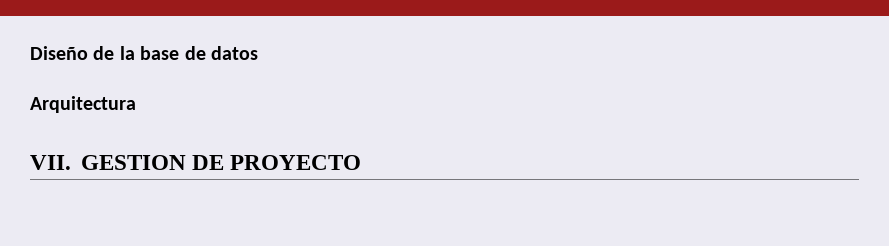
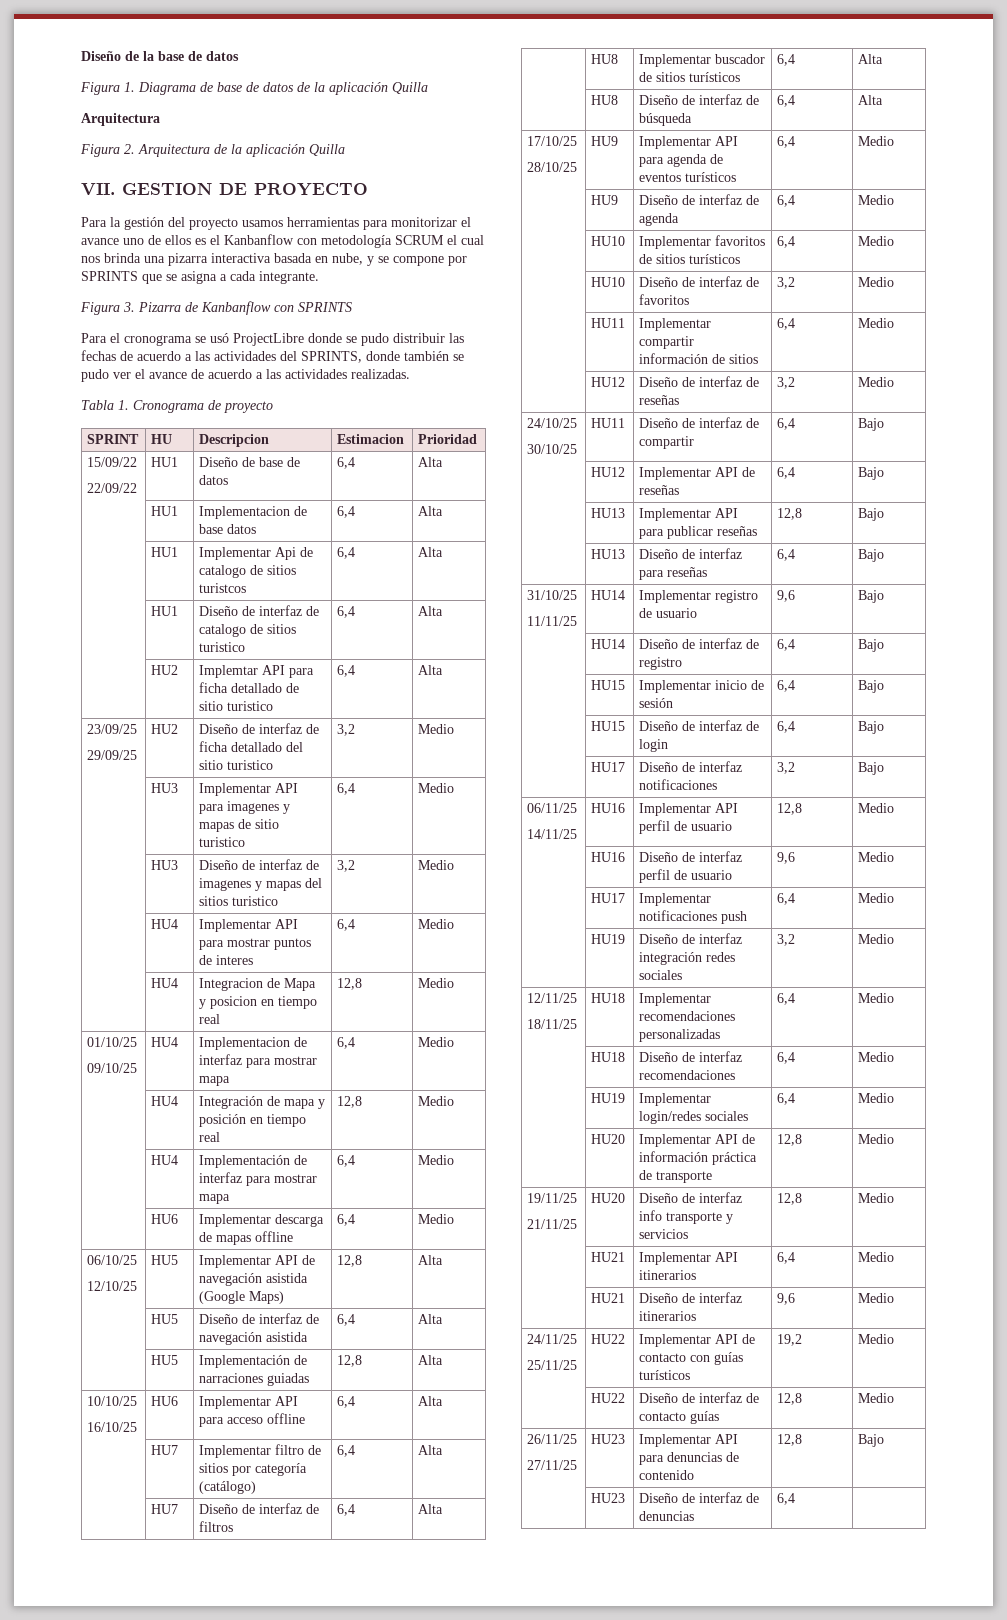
+ Figura 1. Diagrama de base de datos de la aplicación Quilla
  Arquitectura
+ Figura 2. Arquitectura de la aplicación Quilla
  VII. GESTION DE PROYECTO
+ Para la gestión del proyecto usamos herramientas para monitorizar el avance uno de ellos es el Kanbanflow con metodología SCRUM el cual nos brinda una pizarra interactiva basada en nube, y se compone por SPRINTS que se asigna a cada integrante.
+ Figura 3. Pizarra de Kanbanflow con SPRINTS
+ Para el cronograma se usó ProjectLibre donde se pudo distribuir las fechas de acuerdo a las actividades del SPRINTS, donde también se pudo ver el avance de acuerdo a las actividades realizadas.
+ Tabla 1. Cronograma de proyecto
+ SPRINT | HU | Descripcion | Estimacion | Prioridad
+ 15/09/22
+ 22/09/22 | HU1 | Diseño de base de datos | 6,4 | Alta
+ | HU1 | Implementacion de base datos | 6,4 | Alta
+ | HU1 | Implementar Api de catalogo de sitios turistcos | 6,4 | Alta
+ | HU1 | Diseño de interfaz de catalogo de sitios turistico | 6,4 | Alta
+ | HU2 | Implemtar API para ficha detallado de sitio turistico | 6,4 | Alta
+ 23/09/25
+ 29/09/25 | HU2 | Diseño de interfaz de ficha detallado del sitio turistico | 3,2 | Medio
+ | HU3 | Implementar API para imagenes y mapas de sitio turistico | 6,4 | Medio
+ | HU3 | Diseño de interfaz de imagenes y mapas del sitios turistico | 3,2 | Medio
+ | HU4 | Implementar API para mostrar puntos de interes | 6,4 | Medio
+ | HU4 | Integracion de Mapa y posicion en tiempo real | 12,8 | Medio
+ 01/10/25
+ 09/10/25 | HU4 | Implementacion de interfaz para mostrar mapa | 6,4 | Medio
+ | HU4 | Integración de mapa y posición en tiempo real | 12,8 | Medio
+ | HU4 | Implementación de interfaz para mostrar mapa | 6,4 | Medio
+ | HU6 | Implementar descarga de mapas offline | 6,4 | Medio
+ 06/10/25
+ 12/10/25 | HU5 | Implementar API de navegación asistida (Google Maps) | 12,8 | Alta
+ | HU5 | Diseño de interfaz de navegación asistida | 6,4 | Alta
+ | HU5 | Implementación de narraciones guiadas | 12,8 | Alta
+ 10/10/25
+ 16/10/25 | HU6 | Implementar API para acceso offline | 6,4 | Alta
+ | HU7 | Implementar filtro de sitios por categoría (catálogo) | 6,4 | Alta
+ | HU7 | Diseño de interfaz de filtros | 6,4 | Alta
+ | HU8 | Implementar buscador de sitios turísticos | 6,4 | Alta
+ | HU8 | Diseño de interfaz de búsqueda | 6,4 | Alta
+ 17/10/25
+ 28/10/25 | HU9 | Implementar API para agenda de eventos turísticos | 6,4 | Medio
+ | HU9 | Diseño de interfaz de agenda | 6,4 | Medio
+ | HU10 | Implementar favoritos de sitios turísticos | 6,4 | Medio
+ | HU10 | Diseño de interfaz de favoritos | 3,2 | Medio
+ | HU11 | Implementar compartir información de sitios | 6,4 | Medio
+ | HU12 | Diseño de interfaz de reseñas | 3,2 | Medio
+ 24/10/25
+ 30/10/25 | HU11 | Diseño de interfaz de compartir | 6,4 | Bajo
+ | HU12 | Implementar API de reseñas | 6,4 | Bajo
+ | HU13 | Implementar API para publicar reseñas | 12,8 | Bajo
+ | HU13 | Diseño de interfaz para reseñas | 6,4 | Bajo
+ 31/10/25
+ 11/11/25 | HU14 | Implementar registro de usuario | 9,6 | Bajo
+ | HU14 | Diseño de interfaz de registro | 6,4 | Bajo
+ | HU15 | Implementar inicio de sesión | 6,4 | Bajo
+ | HU15 | Diseño de interfaz de login | 6,4 | Bajo
+ | HU17 | Diseño de interfaz notificaciones | 3,2 | Bajo
+ 06/11/25
+ 14/11/25 | HU16 | Implementar API perfil de usuario | 12,8 | Medio
+ | HU16 | Diseño de interfaz perfil de usuario | 9,6 | Medio
+ | HU17 | Implementar notificaciones push | 6,4 | Medio
+ | HU19 | Diseño de interfaz integración redes sociales | 3,2 | Medio
+ 12/11/25
+ 18/11/25 | HU18 | Implementar recomendaciones personalizadas | 6,4 | Medio
+ | HU18 | Diseño de interfaz recomendaciones | 6,4 | Medio
+ | HU19 | Implementar login/redes sociales | 6,4 | Medio
+ | HU20 | Implementar API de información práctica de transporte | 12,8 | Medio
+ 19/11/25
+ 21/11/25 | HU20 | Diseño de interfaz info transporte y servicios | 12,8 | Medio
+ | HU21 | Implementar API itinerarios | 6,4 | Medio
+ | HU21 | Diseño de interfaz itinerarios | 9,6 | Medio
+ 24/11/25
+ 25/11/25 | HU22 | Implementar API de contacto con guías turísticos | 19,2 | Medio
+ | HU22 | Diseño de interfaz de contacto guías | 12,8 | Medio
+ 26/11/25
+ 27/11/25 | HU23 | Implementar API para denuncias de contenido | 12,8 | Bajo
+ | HU23 | Diseño de interfaz de denuncias | 6,4 |

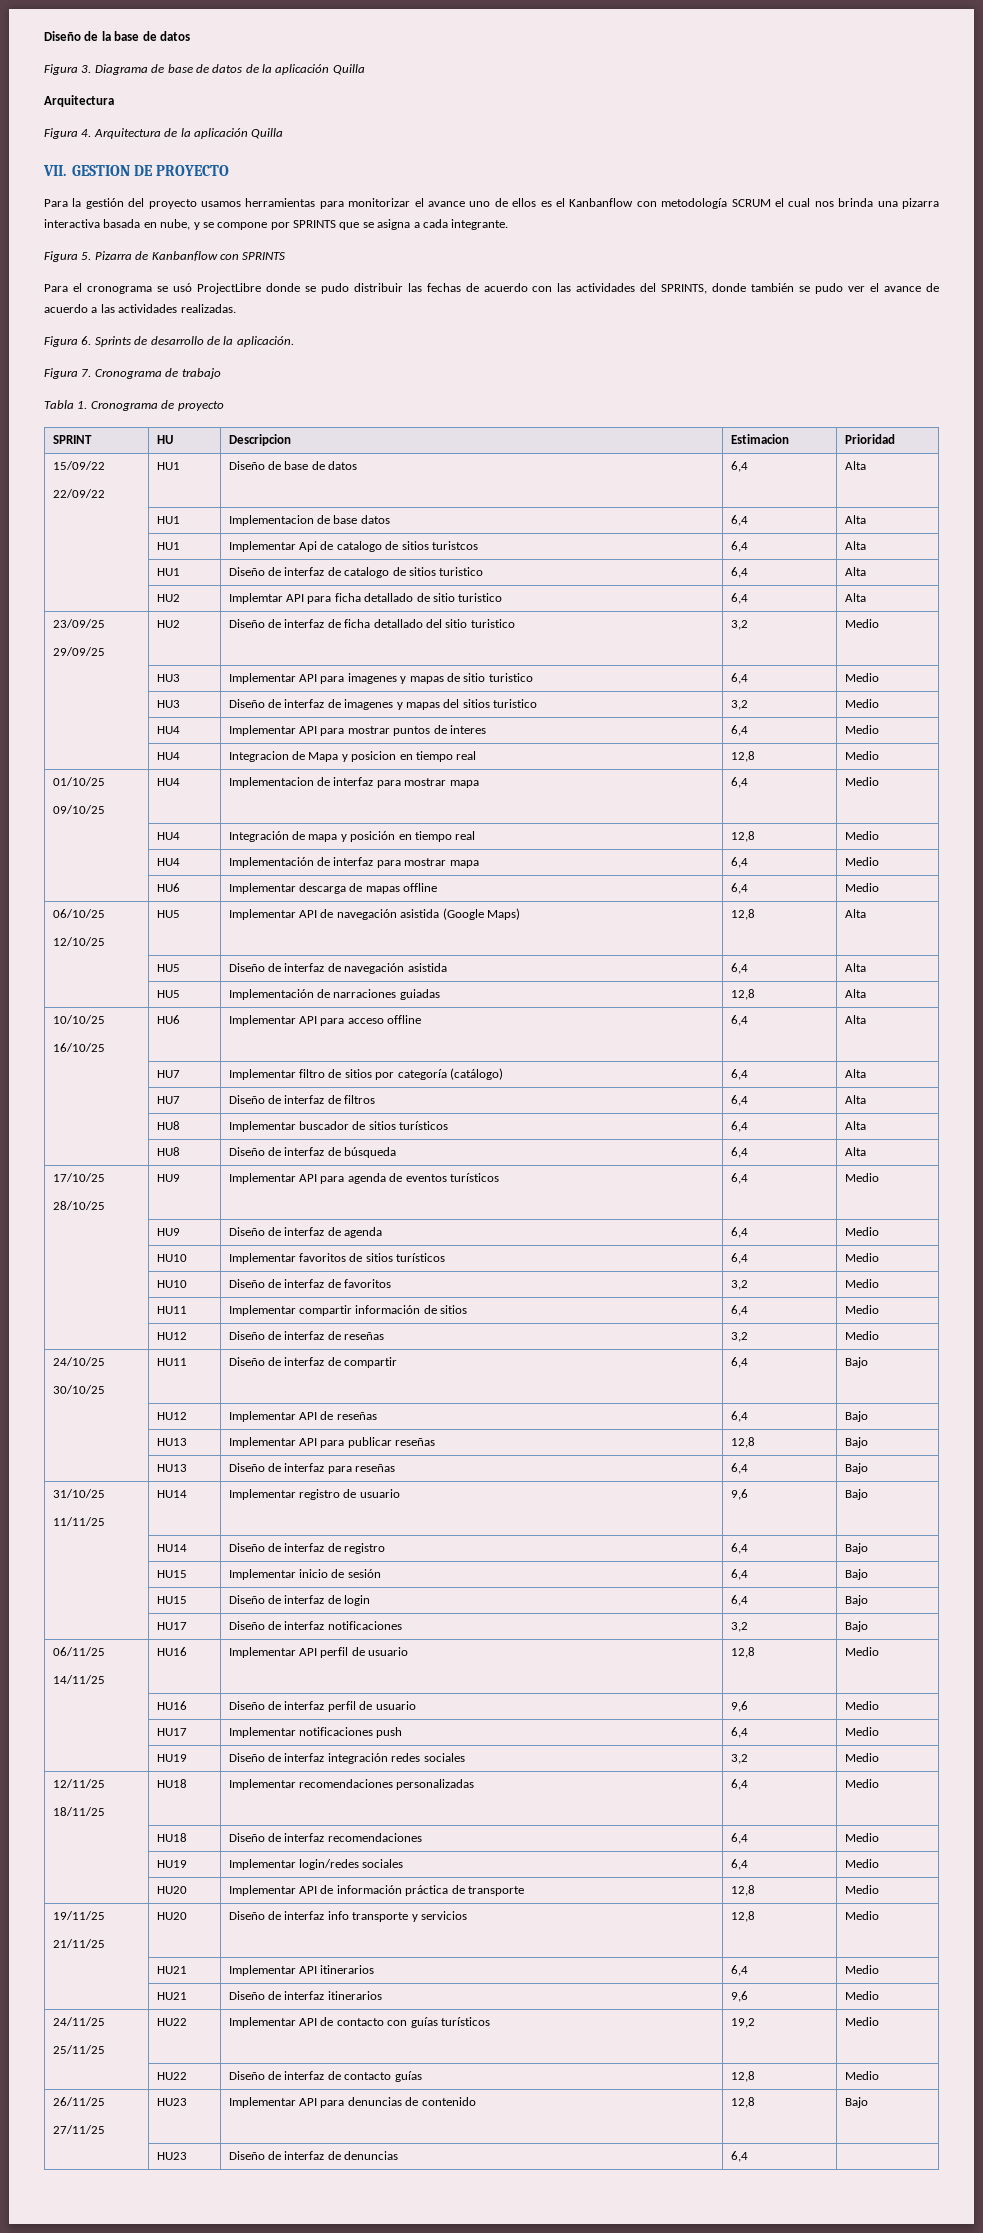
- Figura 1. Diagrama de base de datos de la aplicación Quilla
+ Figura 3. Diagrama de base de datos de la aplicación Quilla
- Figura 2. Arquitectura de la aplicación Quilla
+ Figura 4. Arquitectura de la aplicación Quilla
- Figura 3. Pizarra de Kanbanflow con SPRINTS
+ Figura 5. Pizarra de Kanbanflow con SPRINTS
- Para el cronograma se usó ProjectLibre donde se pudo distribuir las fechas de acuerdo a las actividades del SPRINTS, donde también se pudo ver el avance de acuerdo a las actividades realizadas.
+ Para el cronograma se usó ProjectLibre donde se pudo distribuir las fechas de acuerdo con las actividades del SPRINTS, donde también se pudo ver el avance de acuerdo a las actividades realizadas.
+ Figura 6. Sprints de desarrollo de la aplicación.
+ Figura 7. Cronograma de trabajo

